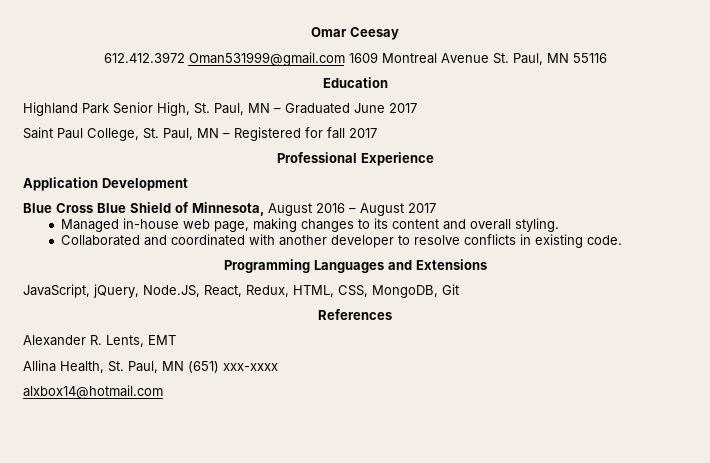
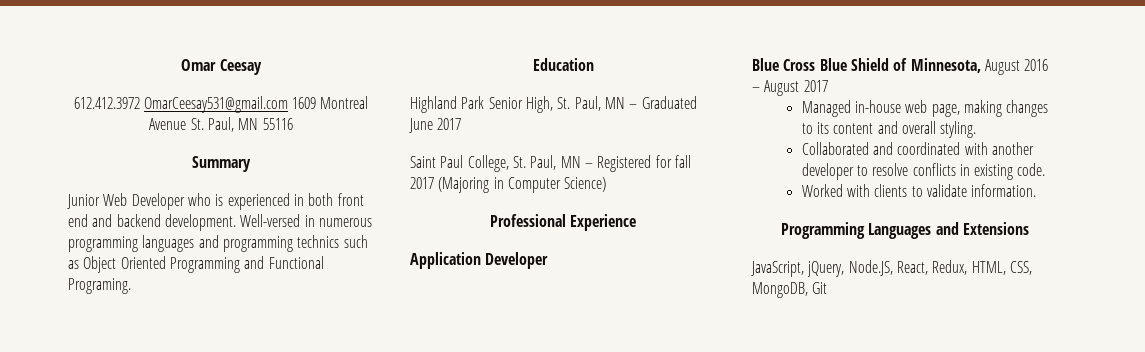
- 612.412.3972 Oman531999@gmail.com 1609 Montreal Avenue St. Paul, MN 55116
+ 612.412.3972 OmarCeesay531@gmail.com 1609 Montreal Avenue St. Paul, MN 55116
+ Summary
+ Junior Web Developer who is experienced in both front end and backend development. Well-versed in numerous programming languages and programming technics such as Object Oriented Programming and Functional Programing.
- Saint Paul College, St. Paul, MN – Registered for fall 2017
+ Saint Paul College, St. Paul, MN – Registered for fall 2017 (Majoring in Computer Science)
- Application Development
+ Application Developer
+ Worked with clients to validate information.
- References
- Alexander R. Lents, EMT
- Allina Health, St. Paul, MN (651) xxx-xxxx
- alxbox14@hotmail.com

